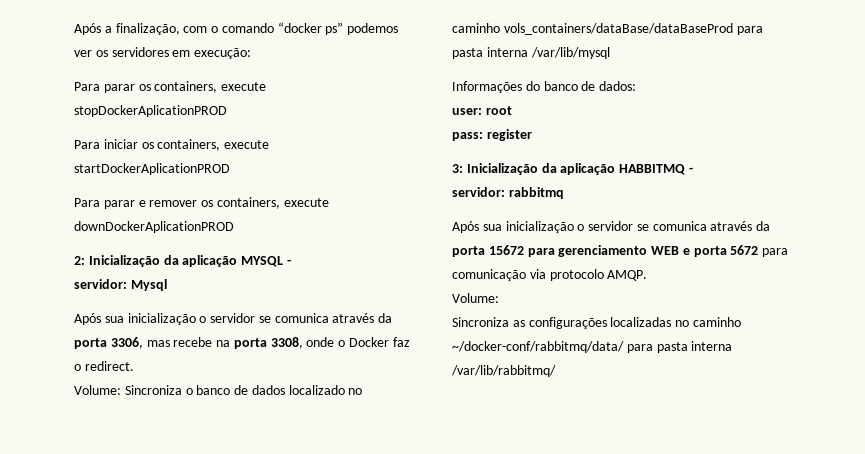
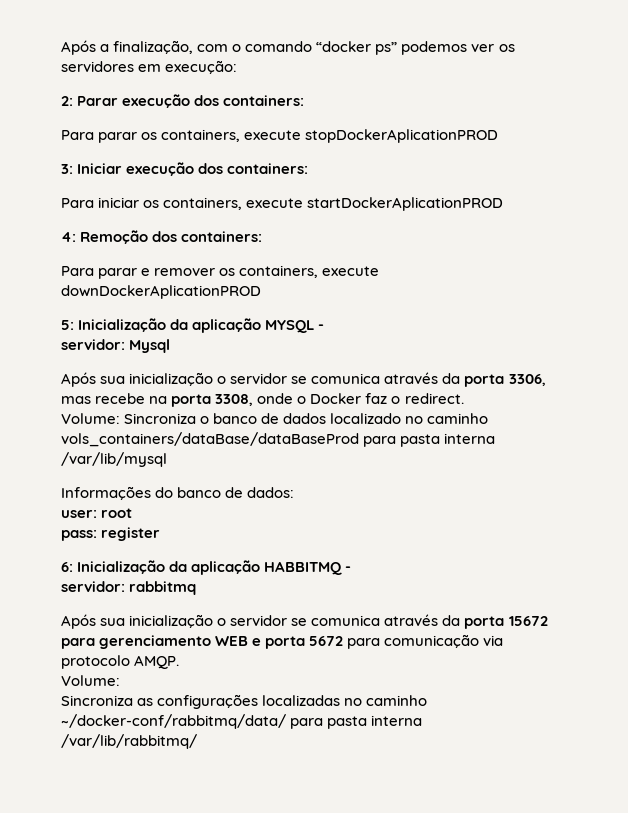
+ 2: Parar execução dos containers:
+ 3: Iniciar execução dos containers:
+ 4: Remoção dos containers:
- 2: Inicialização da aplicação MYSQL -
+ 5: Inicialização da aplicação MYSQL -
- 3: Inicialização da aplicação HABBITMQ -
+ 6: Inicialização da aplicação HABBITMQ -

